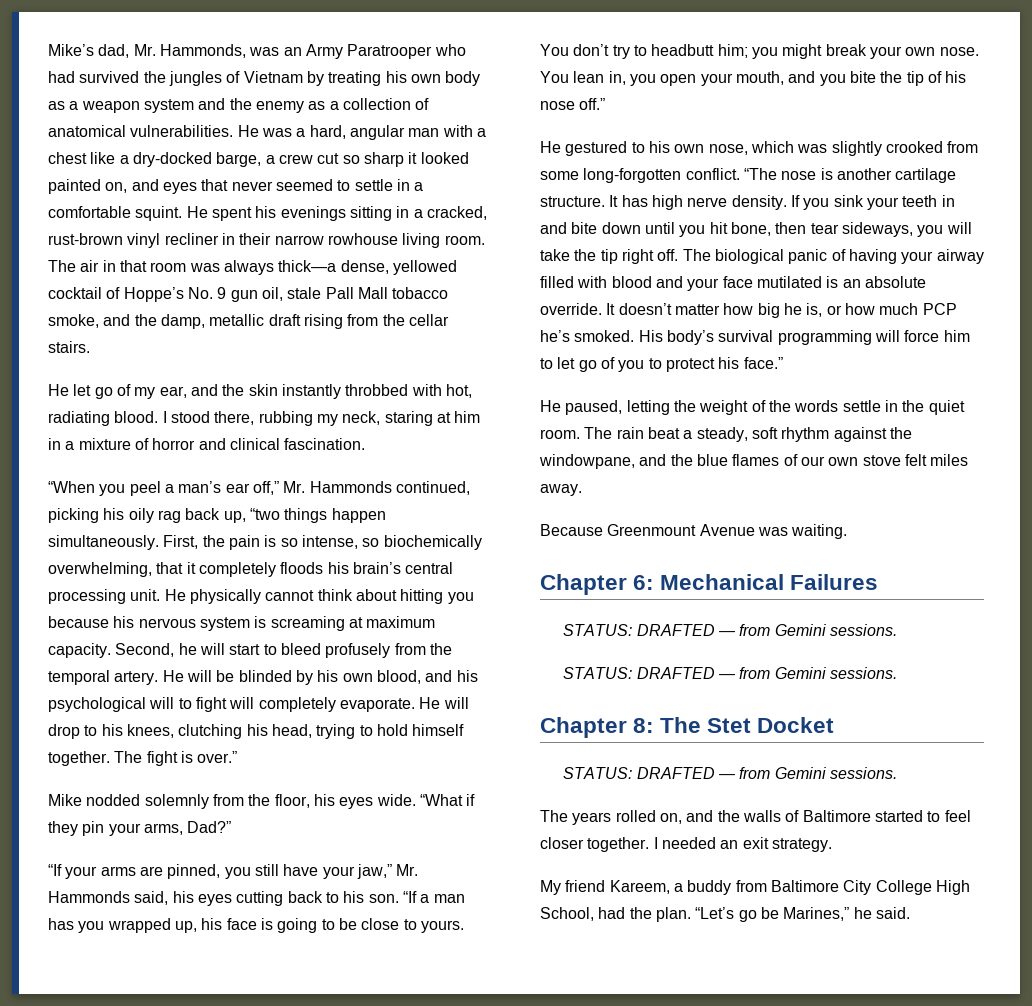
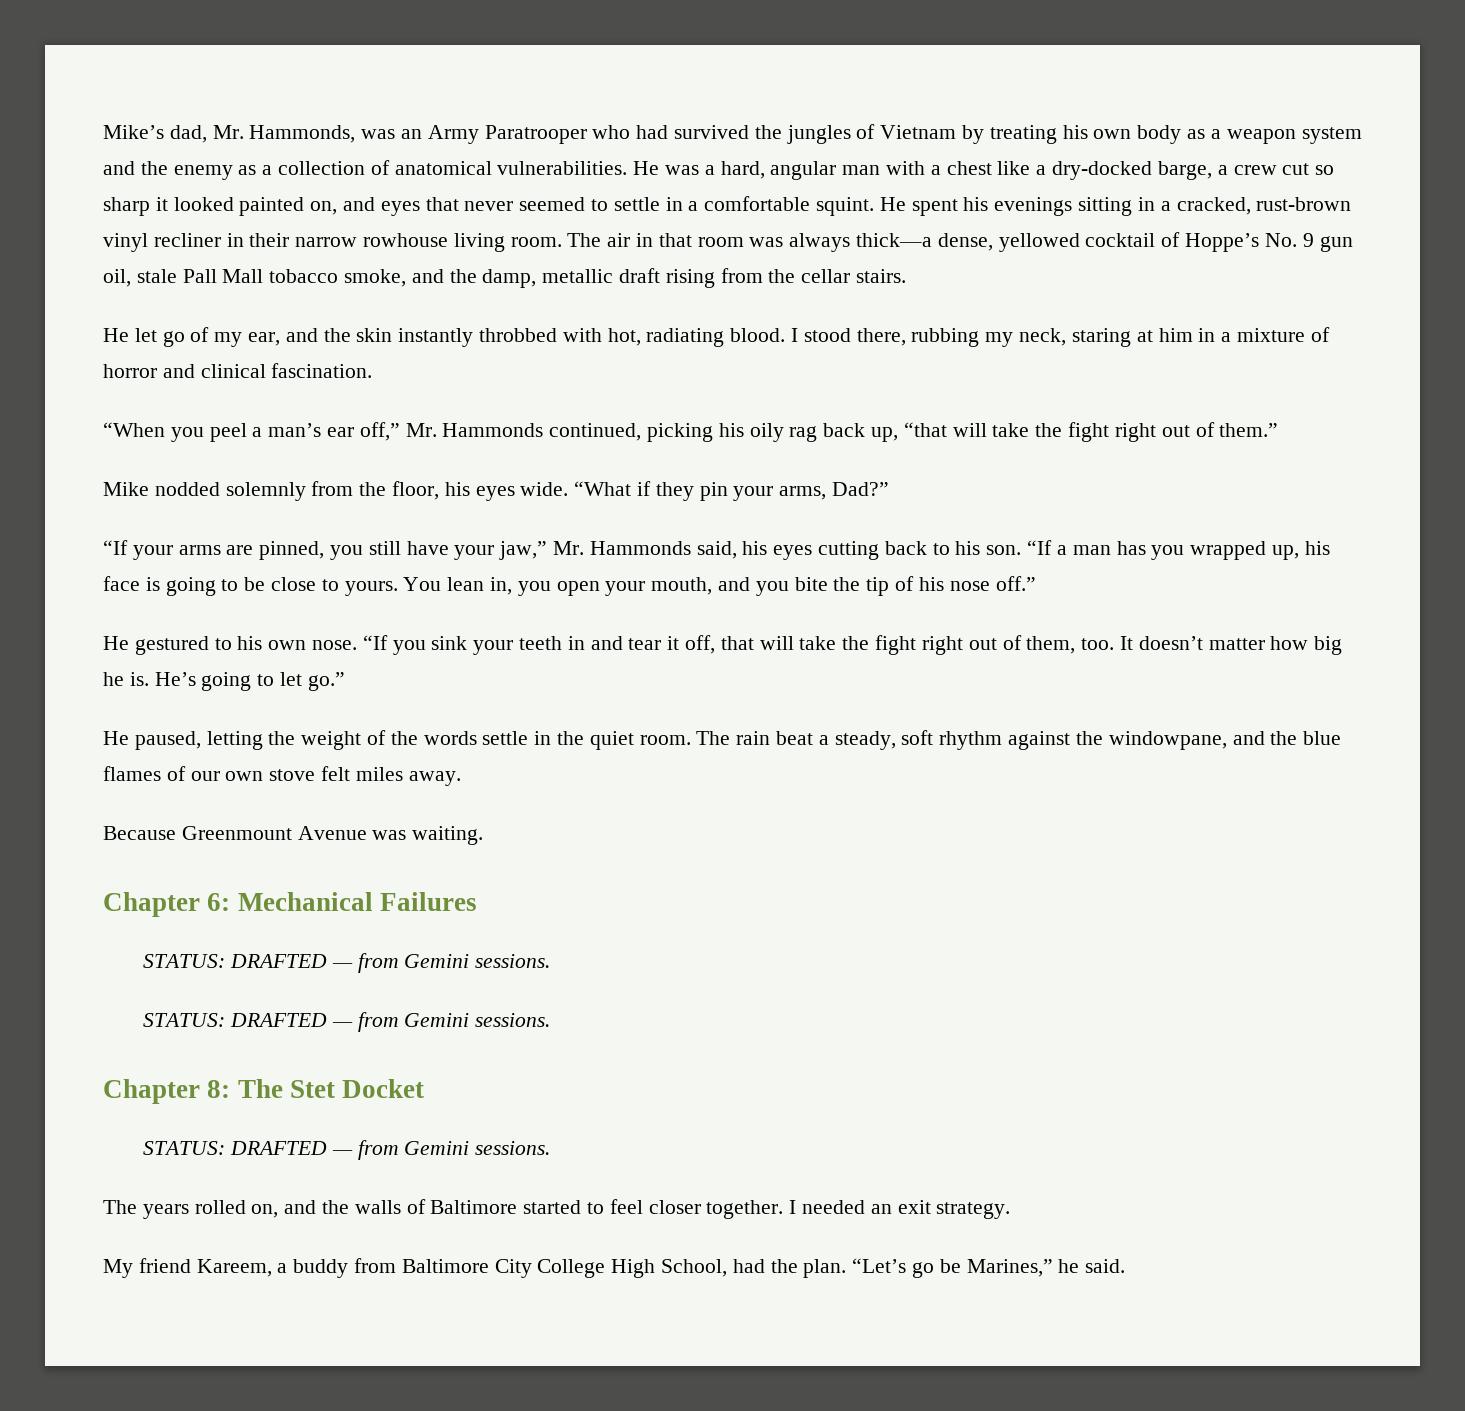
- “When you peel a man’s ear off,” Mr. Hammonds continued, picking his oily rag back up, “two things happen simultaneously. First, the pain is so intense, so biochemically overwhelming, that it completely floods his brain’s central processing unit. He physically cannot think about hitting you because his nervous system is screaming at maximum capacity. Second, he will start to bleed profusely from the temporal artery. He will be blinded by his own blood, and his psychological will to fight will completely evaporate. He will drop to his knees, clutching his head, trying to hold himself together. The fight is over.”
+ “When you peel a man’s ear off,” Mr. Hammonds continued, picking his oily rag back up, “that will take the fight right out of them.”
- You don’t try to headbutt him; you might break your own nose. You lean in, you open your mouth, and you bite the tip of his nose off.”
+ You lean in, you open your mouth, and you bite the tip of his nose off.”
- He gestured to his own nose, which was slightly crooked from some long-forgotten conflict. “The nose is another cartilage structure. It has high nerve density. If you sink your teeth in and bite down until you hit bone, then tear sideways, you will take the tip right off. The biological panic of having your airway filled with blood and your face mutilated is an absolute override.
+ He gestured to his own nose. “If you sink your teeth in and tear it off, that will take the fight right out of them, too.
- It doesn’t matter how big he is, or how much PCP he’s smoked. His body’s survival programming will force him to let go of you to protect his face.”
+ It doesn’t matter how big he is. He’s going to let go.”

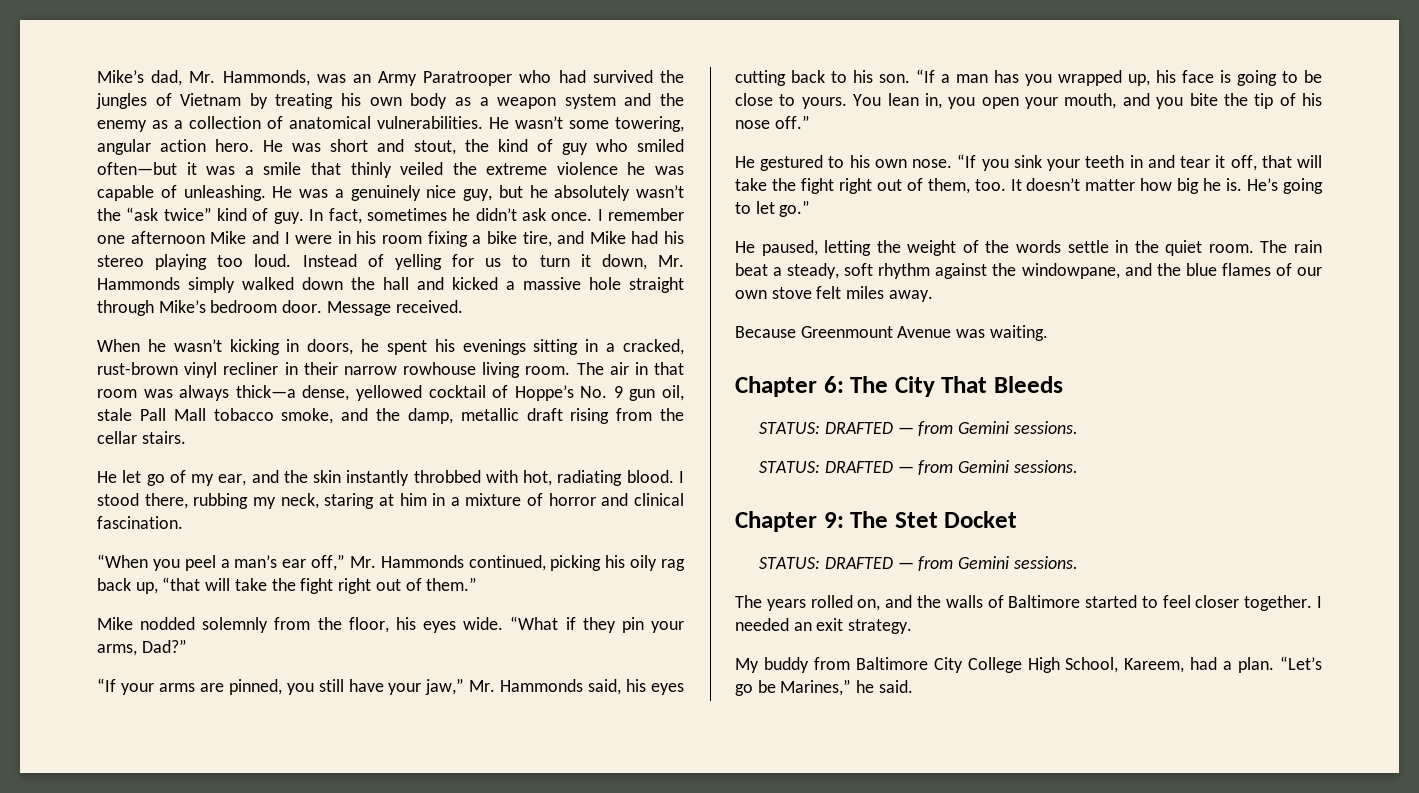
- He was a hard, angular man with a chest like a dry-docked barge, a crew cut so sharp it looked painted on, and eyes that never seemed to settle in a comfortable squint. He spent his evenings sitting in a cracked, rust-brown vinyl recliner in their narrow rowhouse living room.
+ He wasn’t some towering, angular action hero. He was short and stout, the kind of guy who smiled often—but it was a smile that thinly veiled the extreme violence he was capable of unleashing. He was a genuinely nice guy, but he absolutely wasn’t the “ask twice” kind of guy. In fact, sometimes he didn’t ask once. I remember one afternoon Mike and I were in his room fixing a bike tire, and Mike had his stereo playing too loud. Instead of yelling for us to turn it down, Mr. Hammonds simply walked down the hall and kicked a massive hole straight through Mike’s bedroom door. Message received.
+ When he wasn’t kicking in doors, he spent his evenings sitting in a cracked, rust-brown vinyl recliner in their narrow rowhouse living room.
- Chapter 6: Mechanical Failures
+ Chapter 6: The City That Bleeds
- Chapter 8: The Stet Docket
+ Chapter 9: The Stet Docket
- My friend Kareem, a buddy from Baltimore City College High School, had the plan.
+ My buddy from Baltimore City College High School, Kareem, had a plan.

